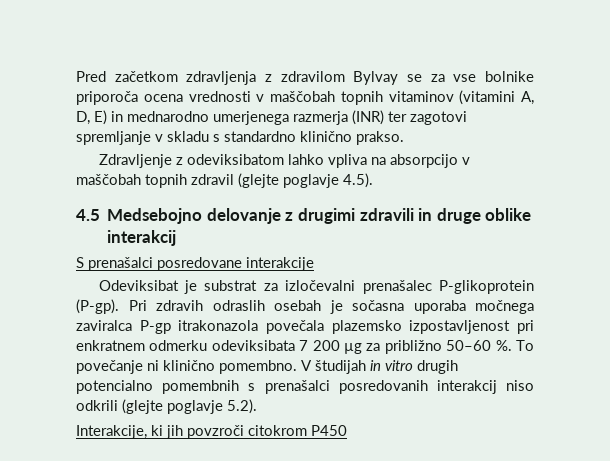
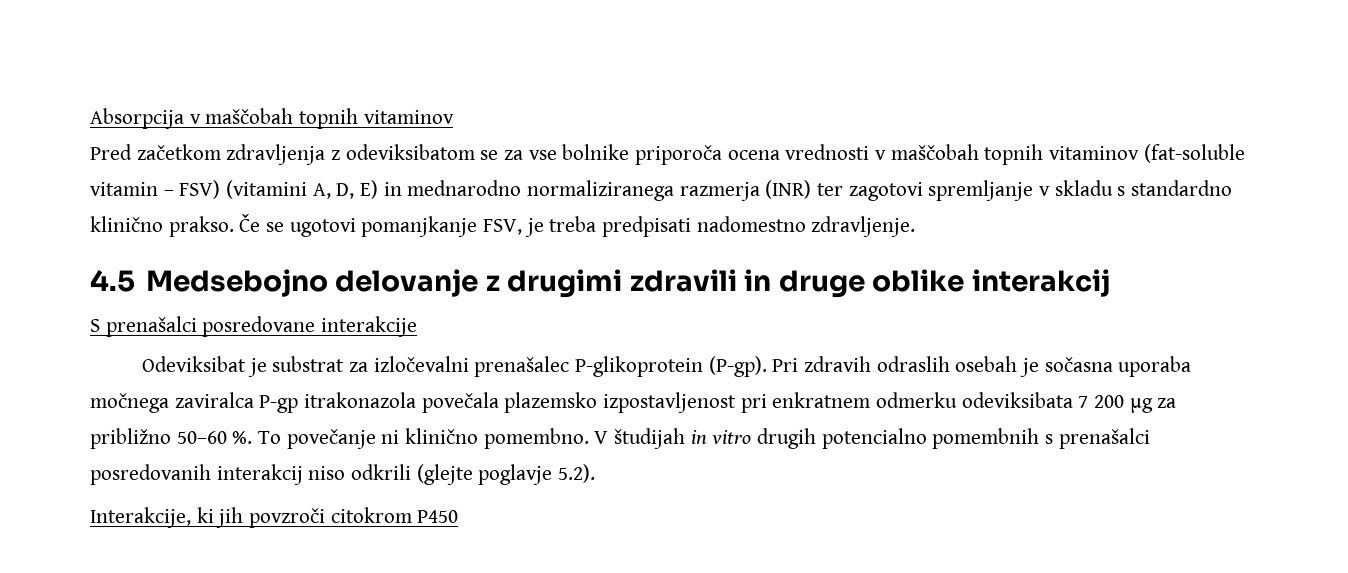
+ Absorpcija v maščobah topnih vitaminov
- Pred začetkom zdravljenja z zdravilom Bylvay se za vse bolnike priporoča ocena vrednosti v maščobah topnih vitaminov (vitamini A, D, E) in mednarodno umerjenega razmerja (INR) ter zagotovi spremljanje v skladu s standardno klinično prakso.
- Zdravljenje z odeviksibatom lahko vpliva na absorpcijo v maščobah topnih zdravil (glejte poglavje 4.5).
+ Pred začetkom zdravljenja z odeviksibatom se za vse bolnike priporoča ocena vrednosti v maščobah topnih vitaminov (fat-soluble vitamin – FSV) (vitamini A, D, E) in mednarodno normaliziranega razmerja (INR) ter zagotovi spremljanje v skladu s standardno klinično prakso. Če se ugotovi pomanjkanje FSV, je treba predpisati nadomestno zdravljenje.

